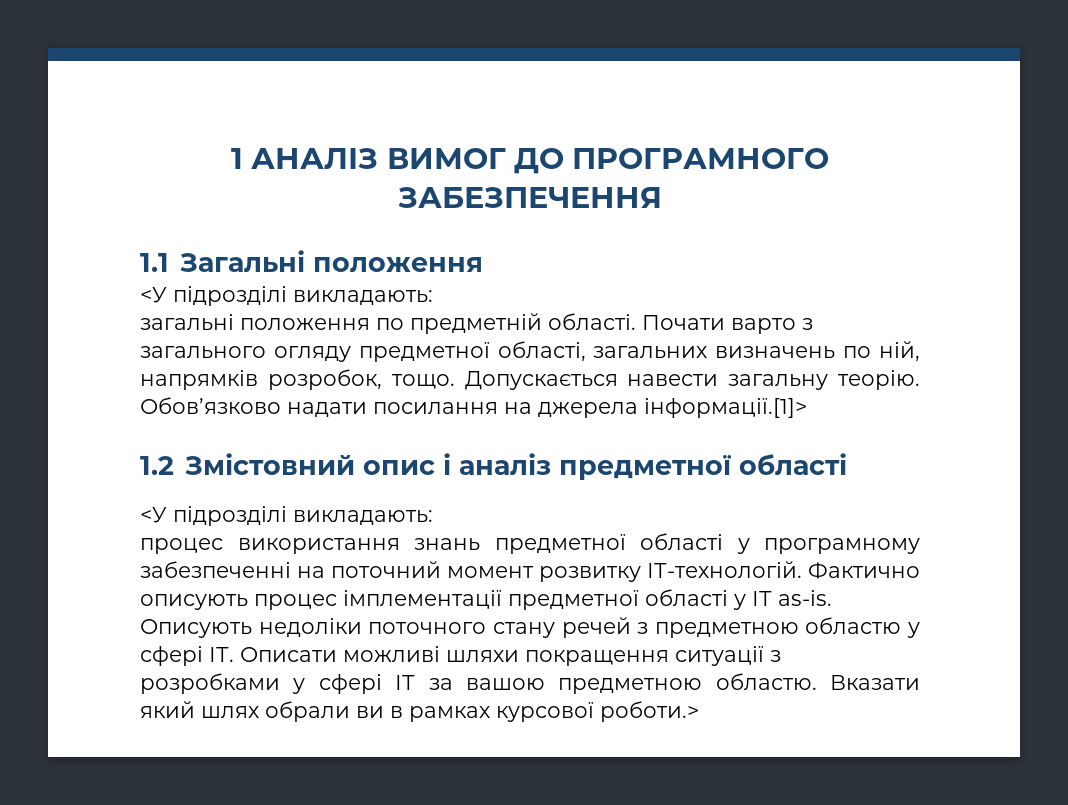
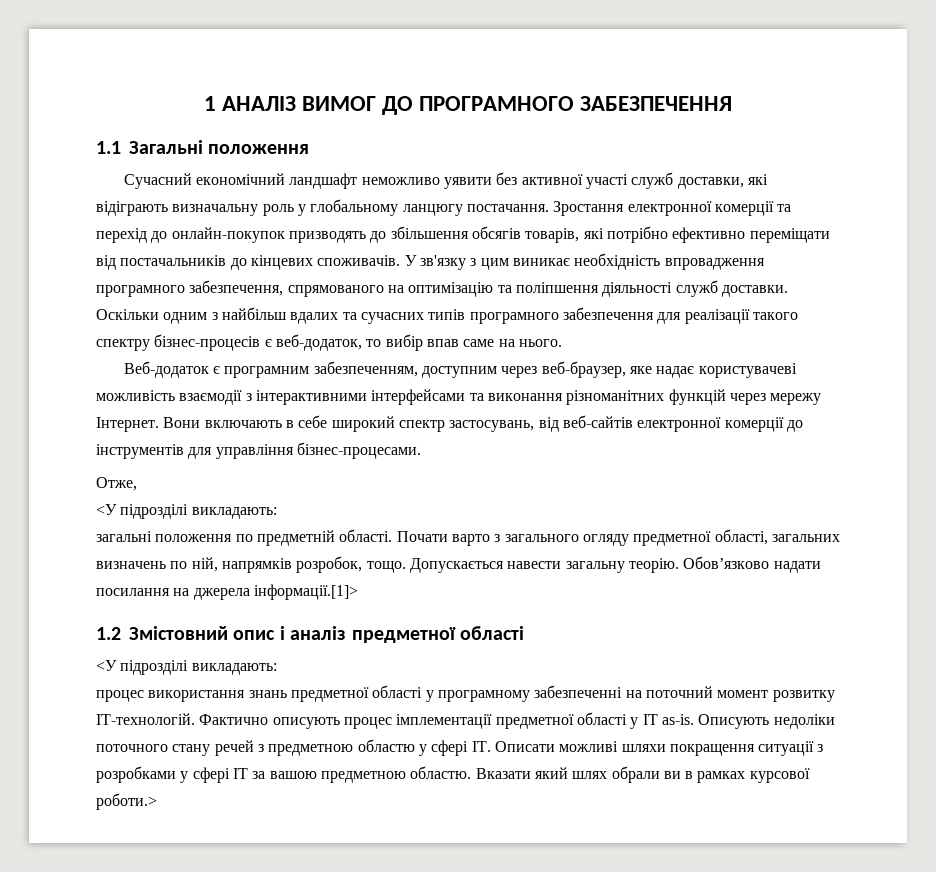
+ Сучасний економічний ландшафт неможливо уявити без активної участі служб доставки, які відіграють визначальну роль у глобальному ланцюгу постачання. Зростання електронної комерції та перехід до онлайн-покупок призводять до збільшення обсягів товарів, які потрібно ефективно переміщати від постачальників до кінцевих споживачів. У зв'язку з цим виникає необхідність впровадження програмного забезпечення, спрямованого на оптимізацію та поліпшення діяльності служб доставки. Оскільки одним з найбільш вдалих та сучасних типів програмного забезпечення для реалізації такого спектру бізнес-процесів є веб-додаток, то вибір впав саме на нього.
+ Веб-додаток є програмним забезпеченням, доступним через веб-браузер, яке надає користувачеві можливість взаємодії з інтерактивними інтерфейсами та виконання різноманітних функцій через мережу Інтернет. Вони включають в себе широкий спектр застосувань, від веб-сайтів електронної комерції до інструментів для управління бізнес-процесами.
+ Отже,

